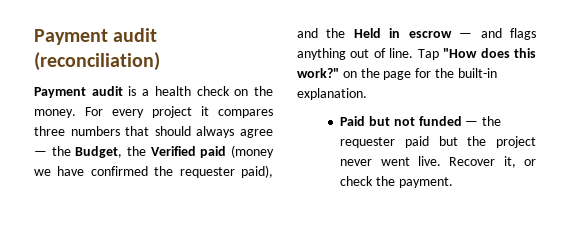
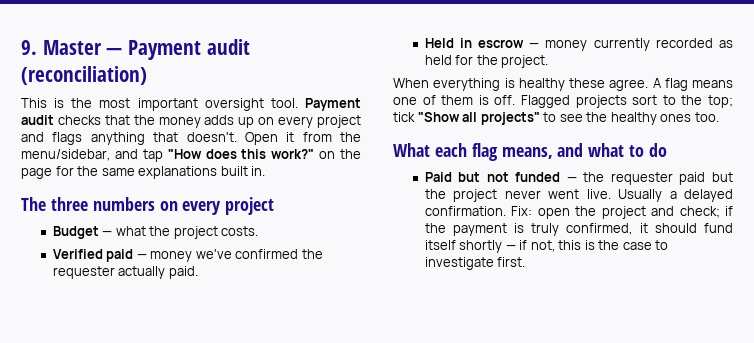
- Payment audit (reconciliation)
+ 9. Master — Payment audit (reconciliation)
- Payment audit is a health check on the money. For every project it compares three numbers that should always agree — the Budget, the Verified paid (money we have confirmed the requester paid), and the Held in escrow — and flags anything out of line. Tap "How does this work?" on the page for the built-in explanation.
+ This is the most important oversight tool. Payment audit checks that the money adds up on every project and flags anything that doesn't. Open it from the menu/sidebar, and tap "How does this work?" on the page for the same explanations built in.
+ The three numbers on every project
+ Budget — what the project costs.
+ Verified paid — money we've confirmed the requester actually paid.
+ Held in escrow — money currently recorded as held for the project.
+ When everything is healthy these agree. A flag means one of them is off. Flagged projects sort to the top; tick "Show all projects" to see the healthy ones too.
+ What each flag means, and what to do
- Recover it, or check the payment.
+ Usually a delayed confirmation. Fix: open the project and check; if the payment is truly confirmed, it should fund itself shortly — if not, this is the case to investigate first.

